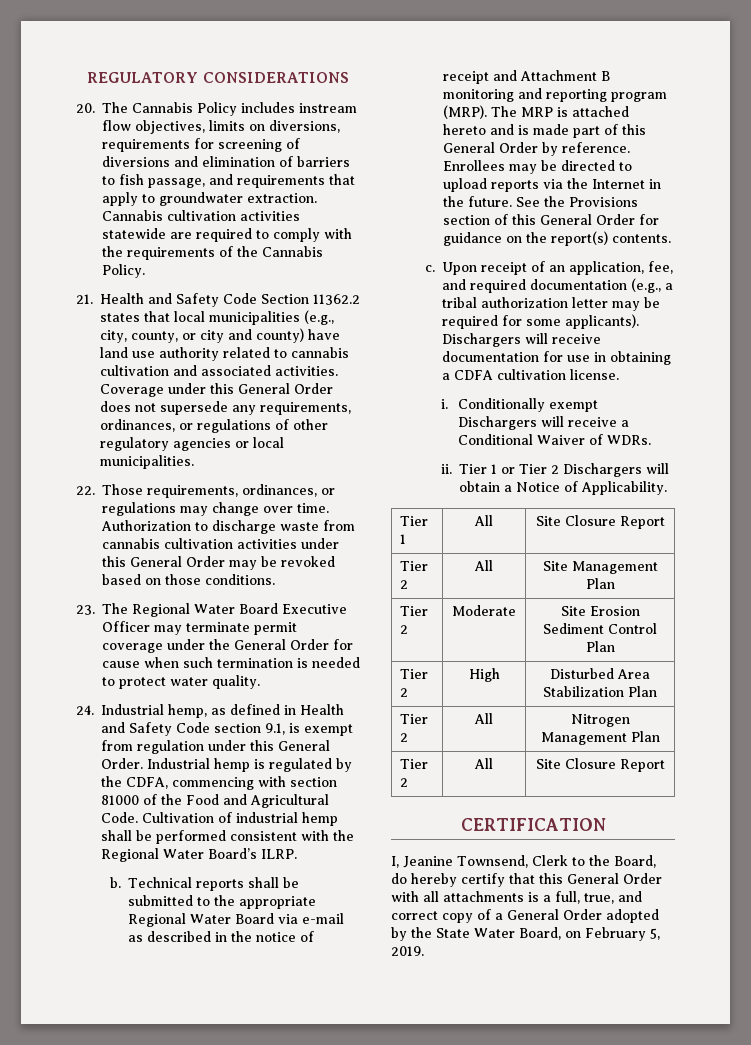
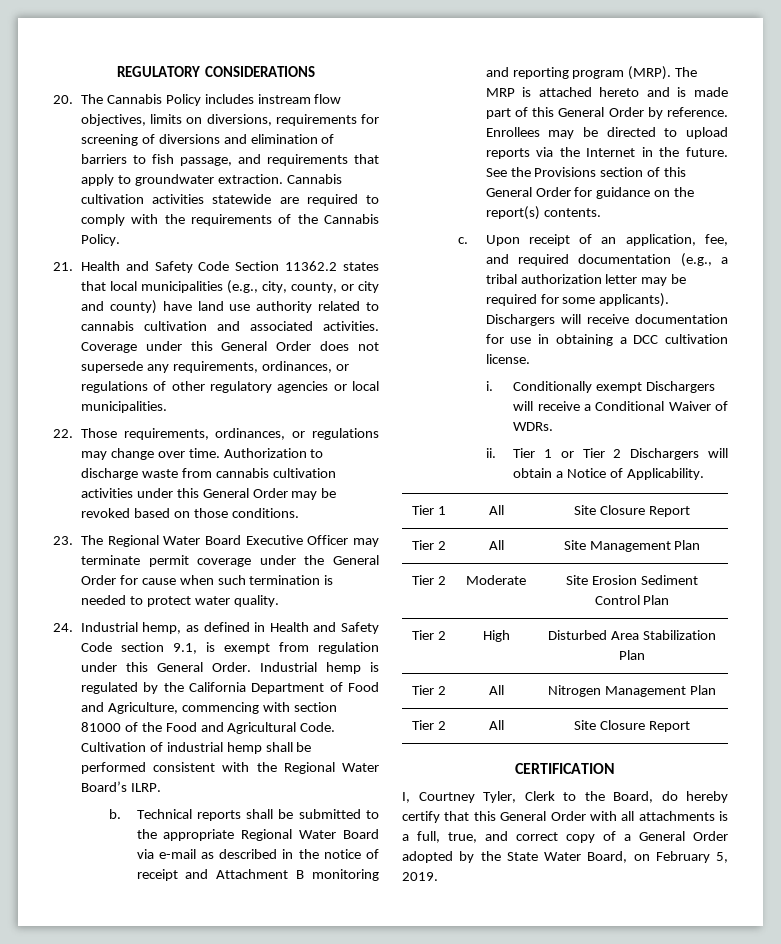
- Industrial hemp is regulated by the CDFA, commencing with section 81000 of the Food and Agricultural Code.
+ Industrial hemp is regulated by the California Department of Food and Agriculture, commencing with section 81000 of the Food and Agricultural Code.
- Dischargers will receive documentation for use in obtaining a CDFA cultivation license.
+ Dischargers will receive documentation for use in obtaining a DCC cultivation license.
- I, Jeanine Townsend, Clerk to the Board, do hereby certify that this General Order with all attachments is a full, true, and correct copy of a General Order adopted by the State Water Board, on February 5, 2019.
+ I, Courtney Tyler, Clerk to the Board, do hereby certify that this General Order with all attachments is a full, true, and correct copy of a General Order adopted by the State Water Board, on February 5, 2019.

